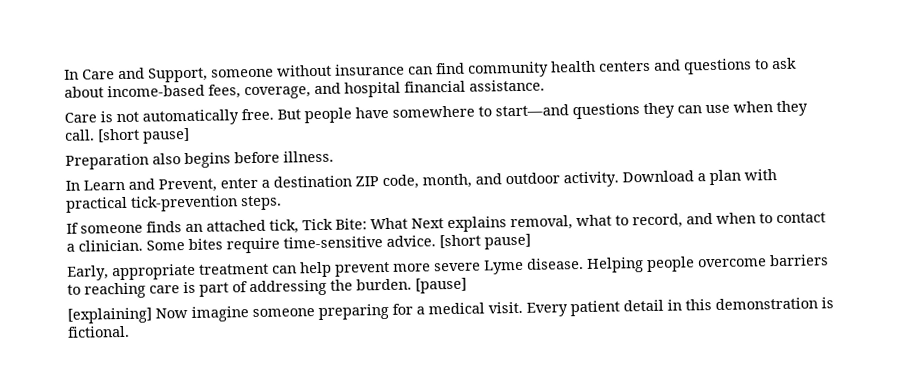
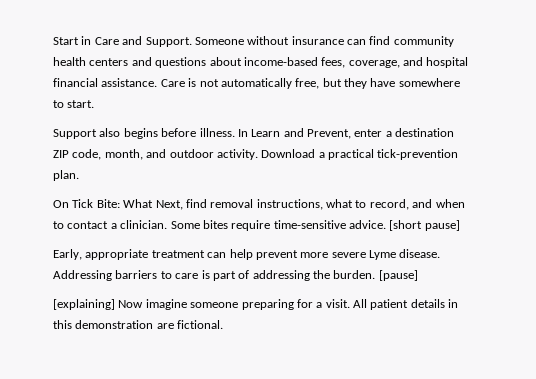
- In Care and Support, someone without insurance can find community health centers and questions to ask about income-based fees, coverage, and hospital financial assistance.
- Care is not automatically free. But people have somewhere to start—and questions they can use when they call. [short pause]
- Preparation also begins before illness.
- In Learn and Prevent, enter a destination ZIP code, month, and outdoor activity.
+ Start in Care and Support. Someone without insurance can find community health centers and questions about income-based fees, coverage, and hospital financial assistance. Care is not automatically free, but they have somewhere to start.
+ Support also begins before illness. In Learn and Prevent, enter a destination ZIP code, month, and outdoor activity.
- Download a plan with practical tick-prevention steps.
- If someone finds an attached tick, Tick Bite: What Next explains removal, what to record, and when to contact a clinician.
+ Download a practical tick-prevention plan.
+ On Tick Bite: What Next, find removal instructions, what to record, and when to contact a clinician.
- Helping people overcome barriers to reaching care is part of addressing the burden.
+ Addressing barriers to care is part of addressing the burden.
- [explaining] Now imagine someone preparing for a medical visit. Every patient detail in this demonstration is fictional.
+ [explaining] Now imagine someone preparing for a visit. All patient details in this demonstration are fictional.

